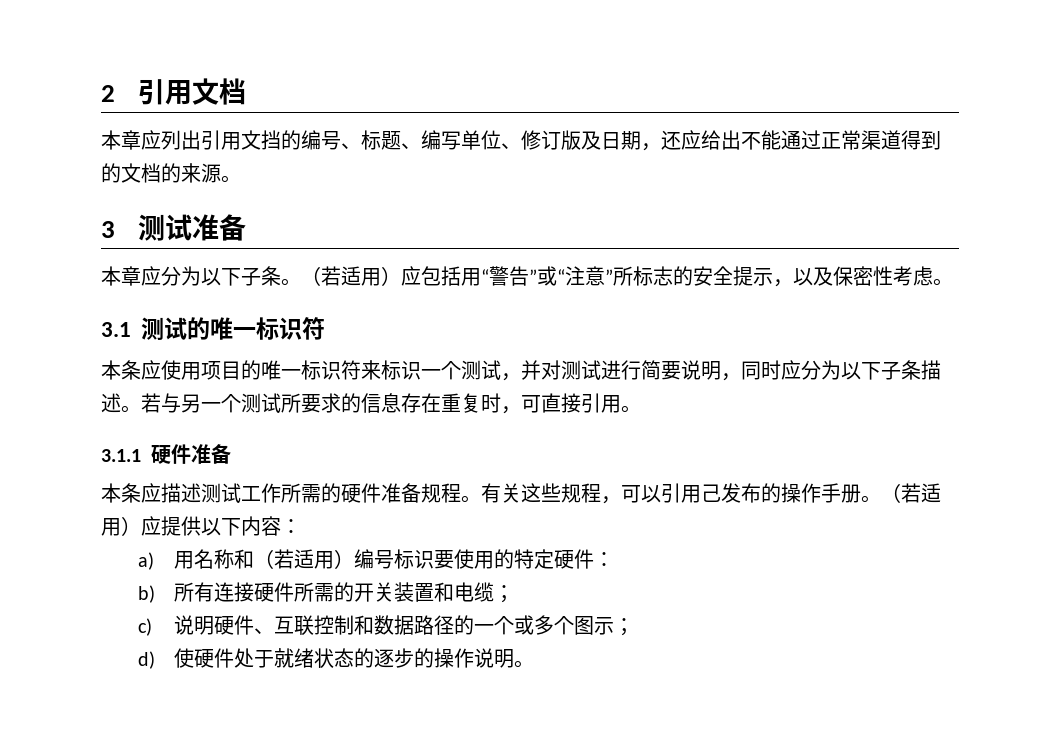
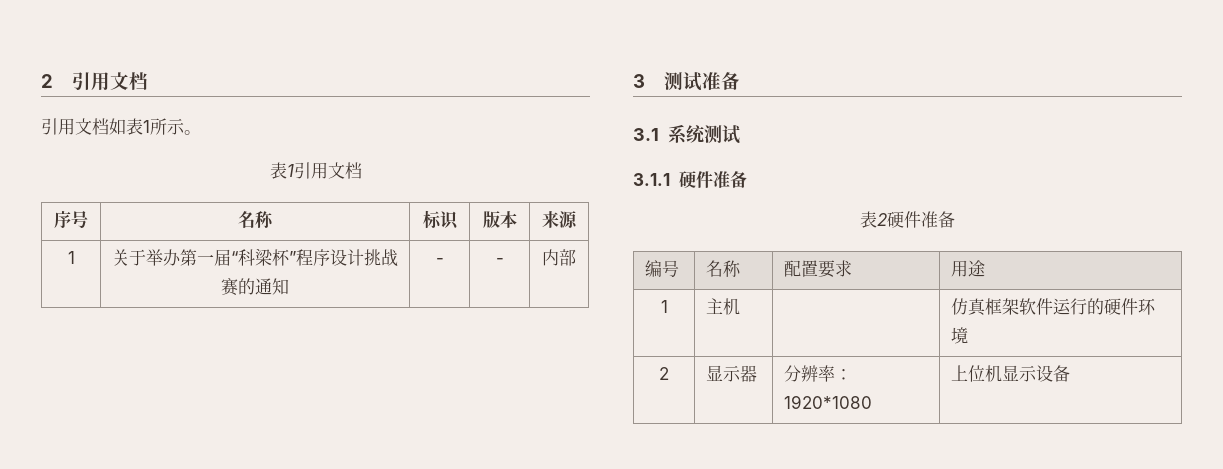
- 本章应列出引用文挡的编号、标题、编写单位、修订版及日期，还应给出不能通过正常渠道得到的文档的来源。
+ 引用文档如表1所示。
+ 表1引用文档
+ 序号 | 名称 | 标识 | 版本 | 来源
+ 1 | 关于举办第一届“科梁杯”程序设计挑战赛的通知 | - | - | 内部
  3测试准备
- 本章应分为以下子条。（若适用）应包括用“警告”或“注意”所标志的安全提示，以及保密性考虑。
- 3.1测试的唯一标识符
- 本条应使用项目的唯一标识符来标识一个测试，并对测试进行简要说明，同时应分为以下子条描述。若与另一个测试所要求的信息存在重复时，可直接引用。
+ 3.1系统测试
  3.1.1硬件准备
- 本条应描述测试工作所需的硬件准备规程。有关这些规程，可以引用己发布的操作手册。（若适用）应提供以下内容：
- a)用名称和（若适用）编号标识要使用的特定硬件：
- b)所有连接硬件所需的开关装置和电缆；
- c)说明硬件、互联控制和数据路径的一个或多个图示；
- d)使硬件处于就绪状态的逐步的操作说明。
+ 表2硬件准备
+ 编号 | 名称 | 配置要求 | 用途
+ 1 | 主机 | | 仿真框架软件运行的硬件环境
+ 2 | 显示器 | 分辨率：1920*1080 | 上位机显示设备

